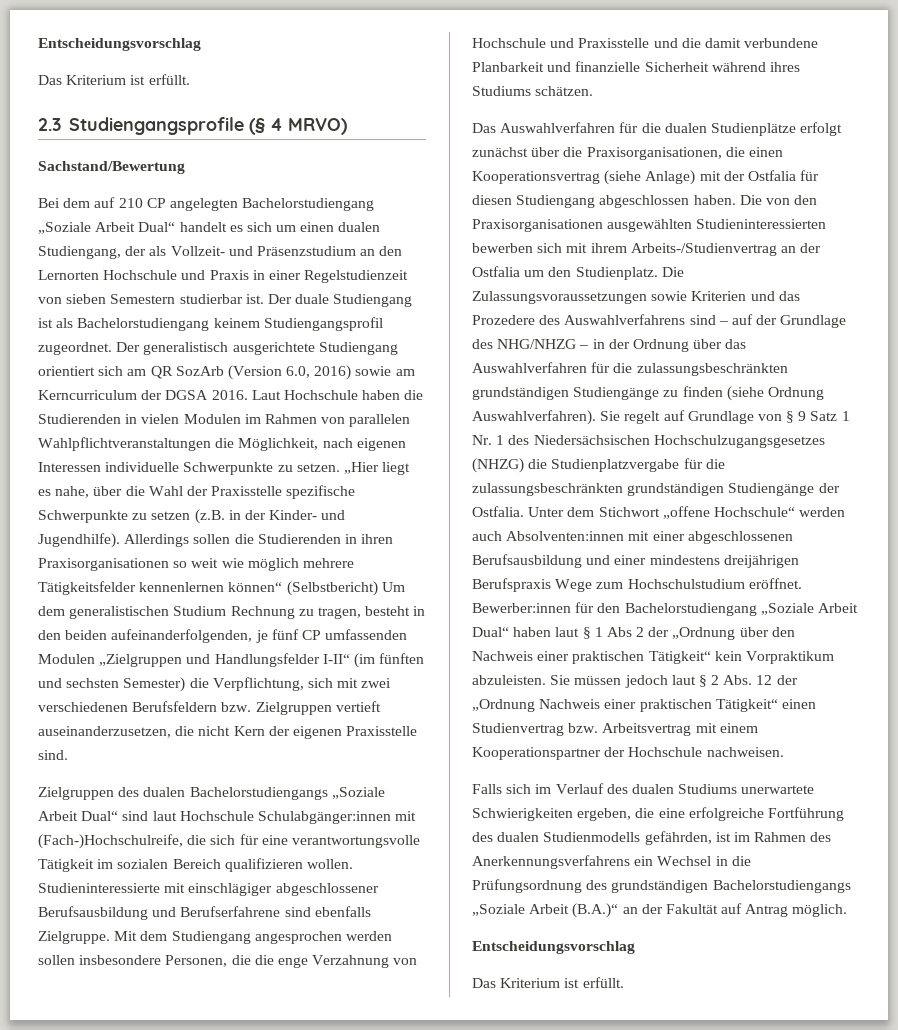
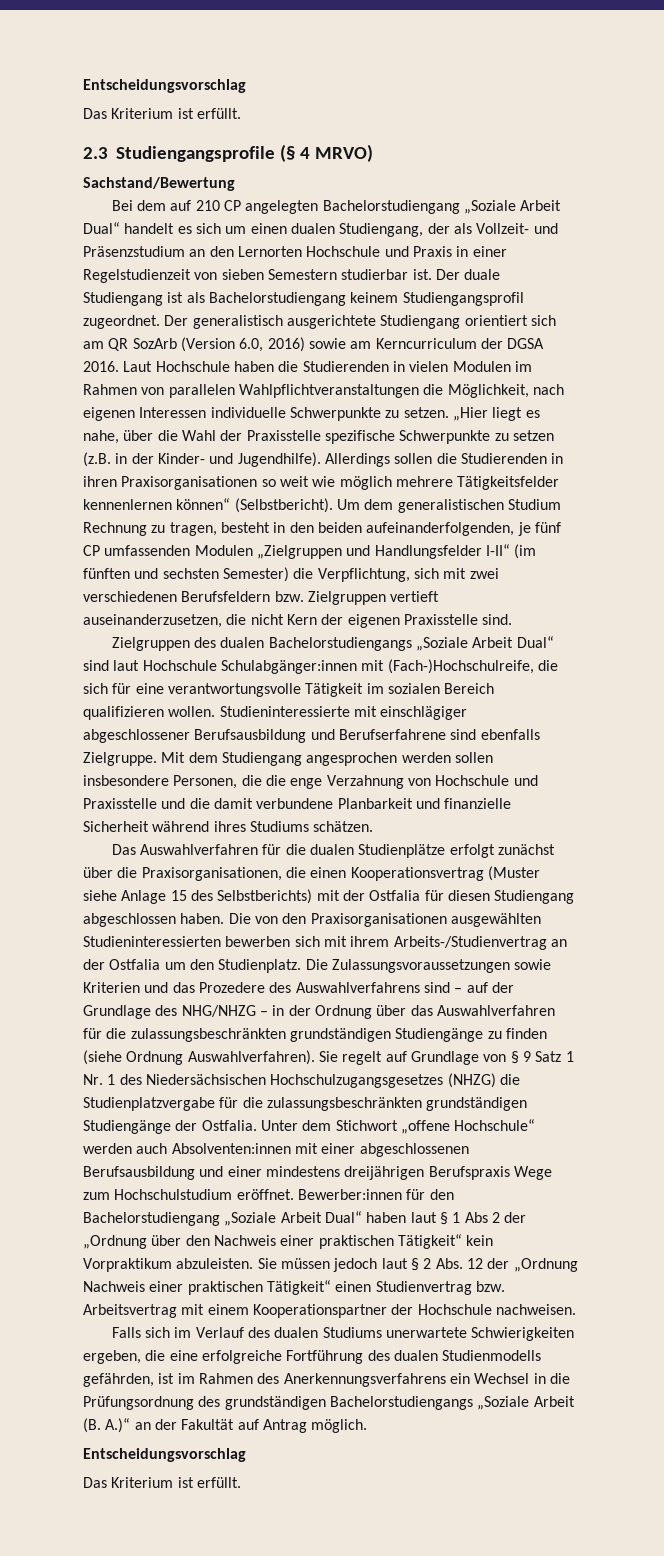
- Allerdings sollen die Studierenden in ihren Praxisorganisationen so weit wie möglich mehrere Tätigkeitsfelder kennenlernen können“ (Selbstbericht) Um dem generalistischen Studium Rechnung zu tragen, besteht in den beiden aufeinanderfolgenden, je fünf CP umfassenden Modulen „Zielgruppen und Handlungsfelder I-II“ (im fünften und sechsten Semester) die Verpflichtung, sich mit zwei verschiedenen Berufsfeldern bzw. Zielgruppen vertieft auseinanderzusetzen, die nicht Kern der eigenen Praxisstelle sind.
+ Allerdings sollen die Studierenden in ihren Praxisorganisationen so weit wie möglich mehrere Tätigkeitsfelder kennenlernen können“ (Selbstbericht). Um dem generalistischen Studium Rechnung zu tragen, besteht in den beiden aufeinanderfolgenden, je fünf CP umfassenden Modulen „Zielgruppen und Handlungsfelder I-II“ (im fünften und sechsten Semester) die Verpflichtung, sich mit zwei verschiedenen Berufsfeldern bzw. Zielgruppen vertieft auseinanderzusetzen, die nicht Kern der eigenen Praxisstelle sind.
- Das Auswahlverfahren für die dualen Studienplätze erfolgt zunächst über die Praxisorganisationen, die einen Kooperationsvertrag (siehe Anlage) mit der Ostfalia für diesen Studiengang abgeschlossen haben.
+ Das Auswahlverfahren für die dualen Studienplätze erfolgt zunächst über die Praxisorganisationen, die einen Kooperationsvertrag (Muster siehe Anlage 15 des Selbstberichts) mit der Ostfalia für diesen Studiengang abgeschlossen haben.
- Falls sich im Verlauf des dualen Studiums unerwartete Schwierigkeiten ergeben, die eine erfolgreiche Fortführung des dualen Studienmodells gefährden, ist im Rahmen des Anerkennungsverfahrens ein Wechsel in die Prüfungsordnung des grundständigen Bachelorstudiengangs „Soziale Arbeit (B.A.)“ an der Fakultät auf Antrag möglich.
+ Falls sich im Verlauf des dualen Studiums unerwartete Schwierigkeiten ergeben, die eine erfolgreiche Fortführung des dualen Studienmodells gefährden, ist im Rahmen des Anerkennungsverfahrens ein Wechsel in die Prüfungsordnung des grundständigen Bachelorstudiengangs „Soziale Arbeit (B. A.)“ an der Fakultät auf Antrag möglich.

